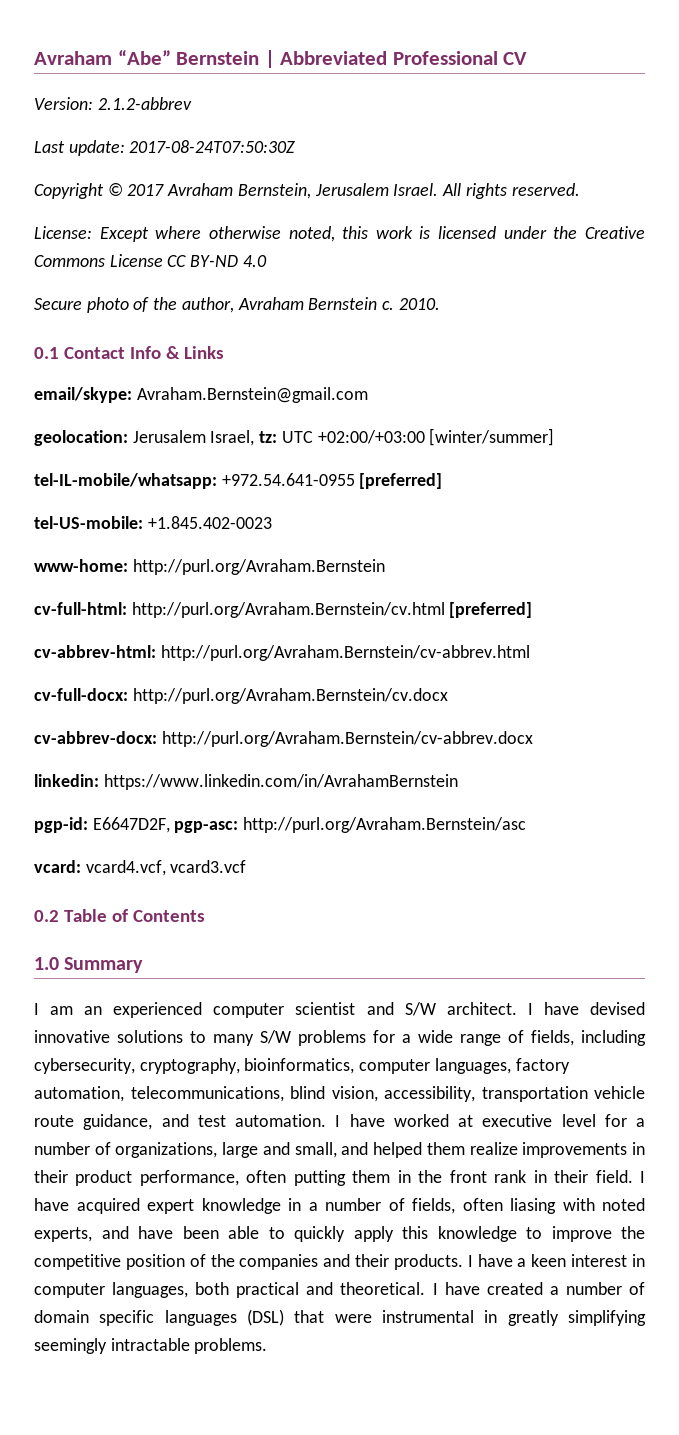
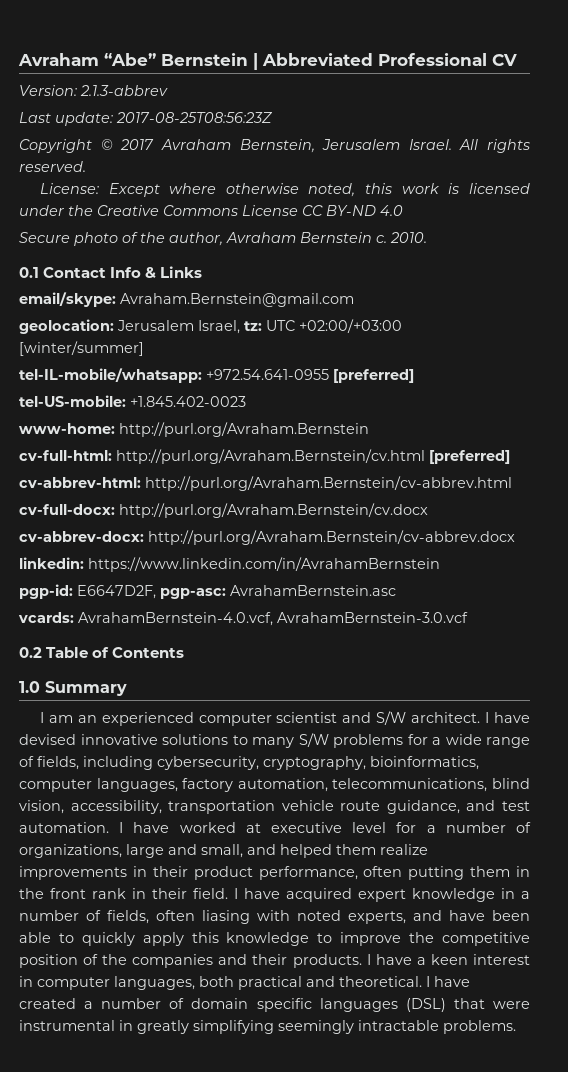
- Version: 2.1.2-abbrev
+ Version: 2.1.3-abbrev
- Last update: 2017-08-24T07:50:30Z
+ Last update: 2017-08-25T08:56:23Z
- pgp-id: E6647D2F, pgp-asc: http://purl.org/Avraham.Bernstein/asc
- vcard: vcard4.vcf, vcard3.vcf
+ pgp-id: E6647D2F, pgp-asc: AvrahamBernstein.asc
+ vcards: AvrahamBernstein-4.0.vcf, AvrahamBernstein-3.0.vcf

